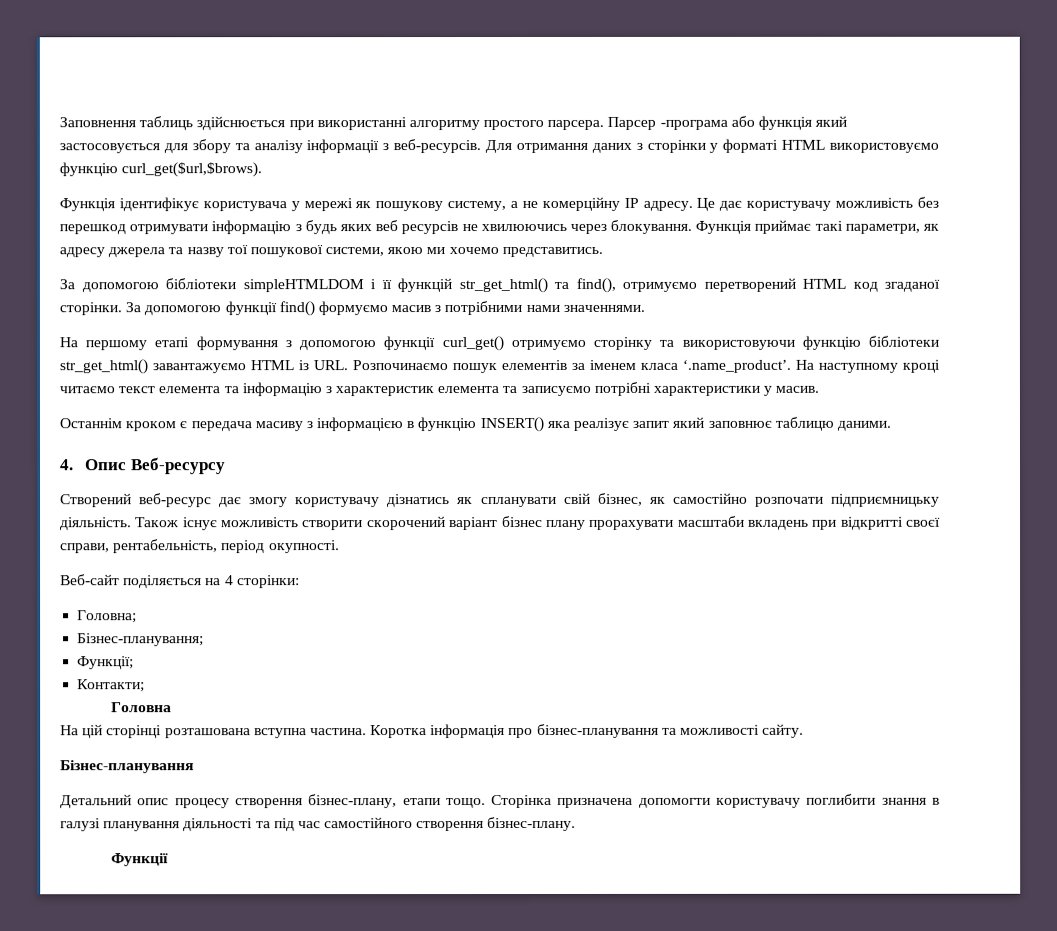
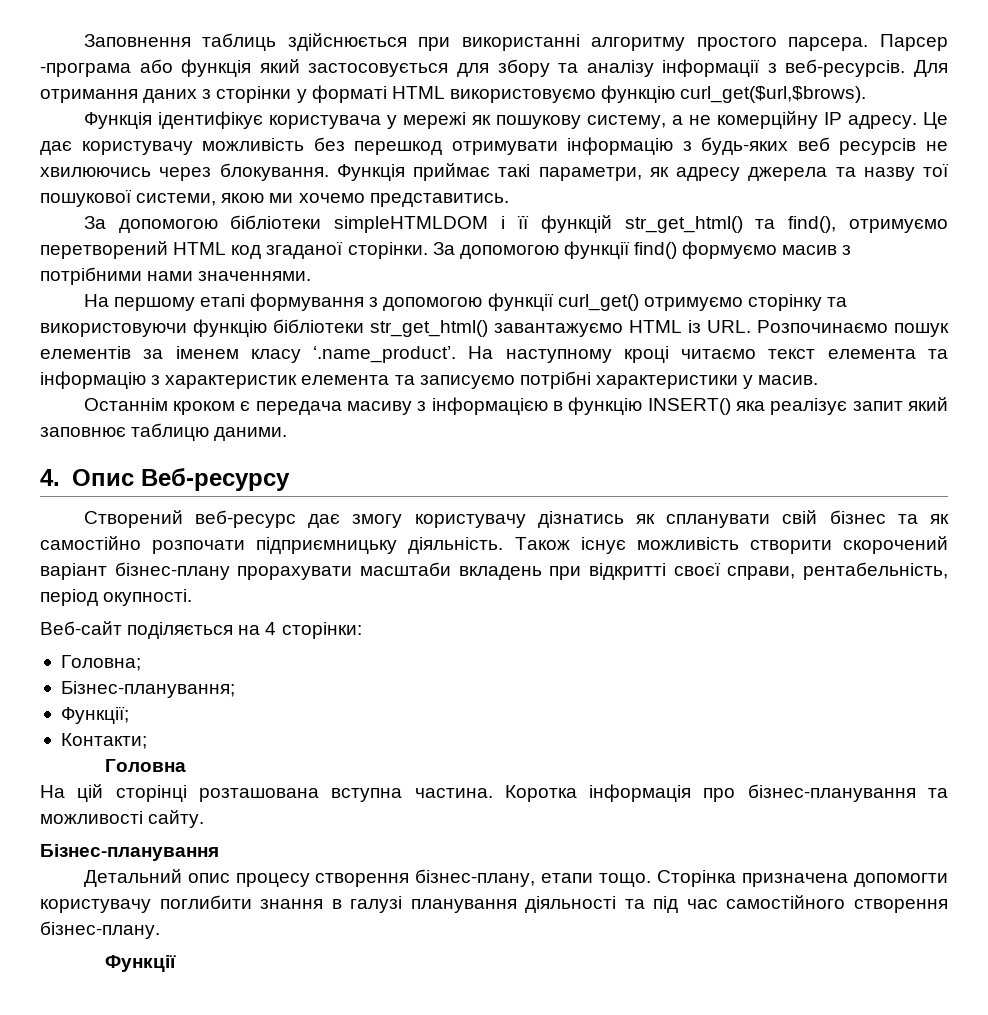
- Це дає користувачу можливість без перешкод отримувати інформацію з будь яких веб ресурсів не хвилюючись через блокування.
+ Це дає користувачу можливість без перешкод отримувати інформацію з будь-яких веб ресурсів не хвилюючись через блокування.
- На першому етапі формування з допомогою функції curl_get() отримуємо сторінку та використовуючи функцію бібліотеки str_get_html() завантажуємо HTML із URL. Розпочинаємо пошук елементів за іменем класа ‘.name_product’. На наступному кроці читаємо текст елемента та інформацію з характеристик елемента та записуємо потрібні характеристики у масив.
+ На першому етапі формування з допомогою функції curl_get() отримуємо сторінку та використовуючи функцію бібліотеки str_get_html() завантажуємо HTML із URL. Розпочинаємо пошук елементів за іменем класу ‘.name_product’. На наступному кроці читаємо текст елемента та інформацію з характеристик елемента та записуємо потрібні характеристики у масив.
- Створений веб-ресурс дає змогу користувачу дізнатись як спланувати свій бізнес, як самостійно розпочати підприємницьку діяльність.
+ Створений веб-ресурс дає змогу користувачу дізнатись як спланувати свій бізнес та як самостійно розпочати підприємницьку діяльність.
- Також існує можливість створити скорочений варіант бізнес плану прорахувати масштаби вкладень при відкритті своєї справи, рентабельність, період окупності.
+ Також існує можливість створити скорочений варіант бізнес-плану прорахувати масштаби вкладень при відкритті своєї справи, рентабельність, період окупності.

